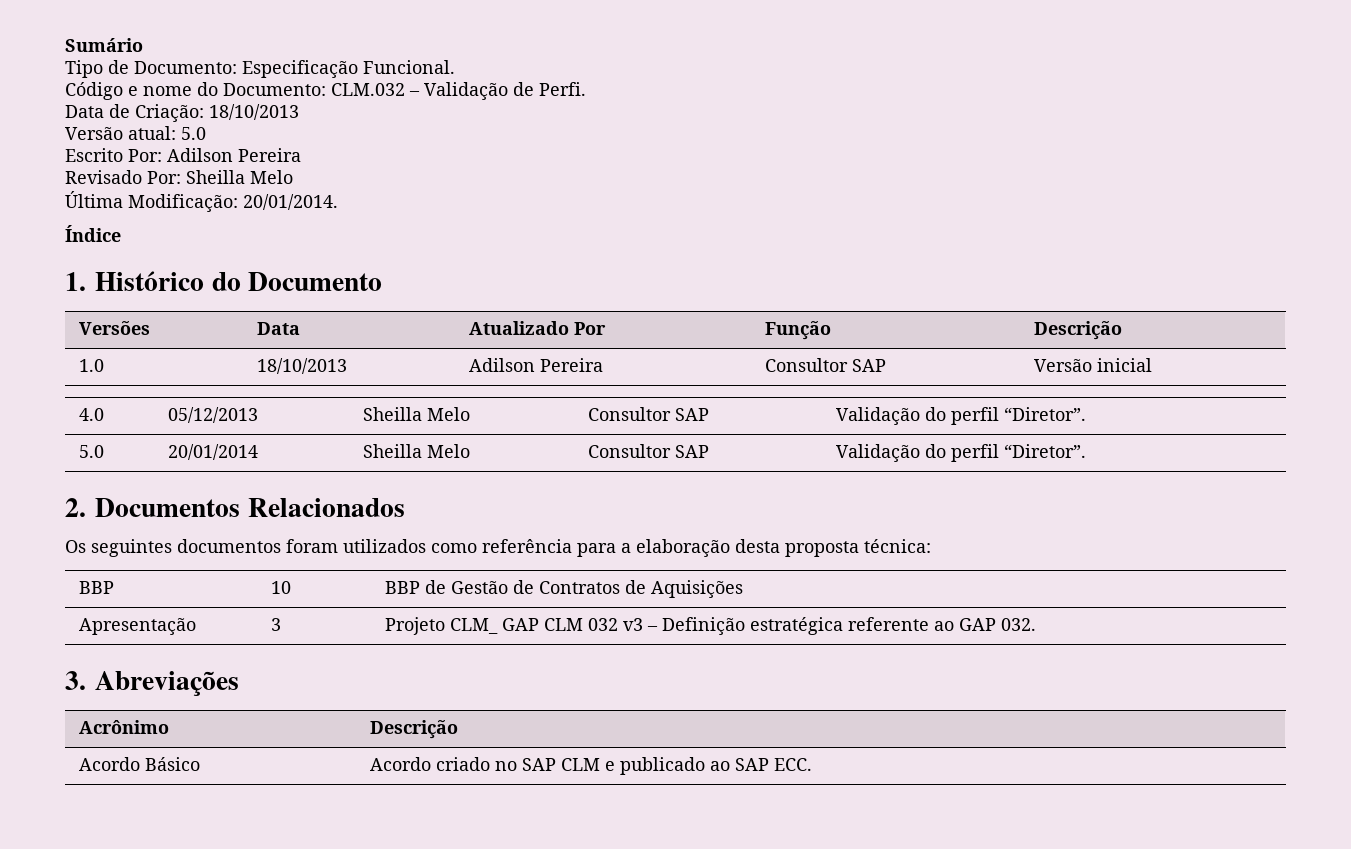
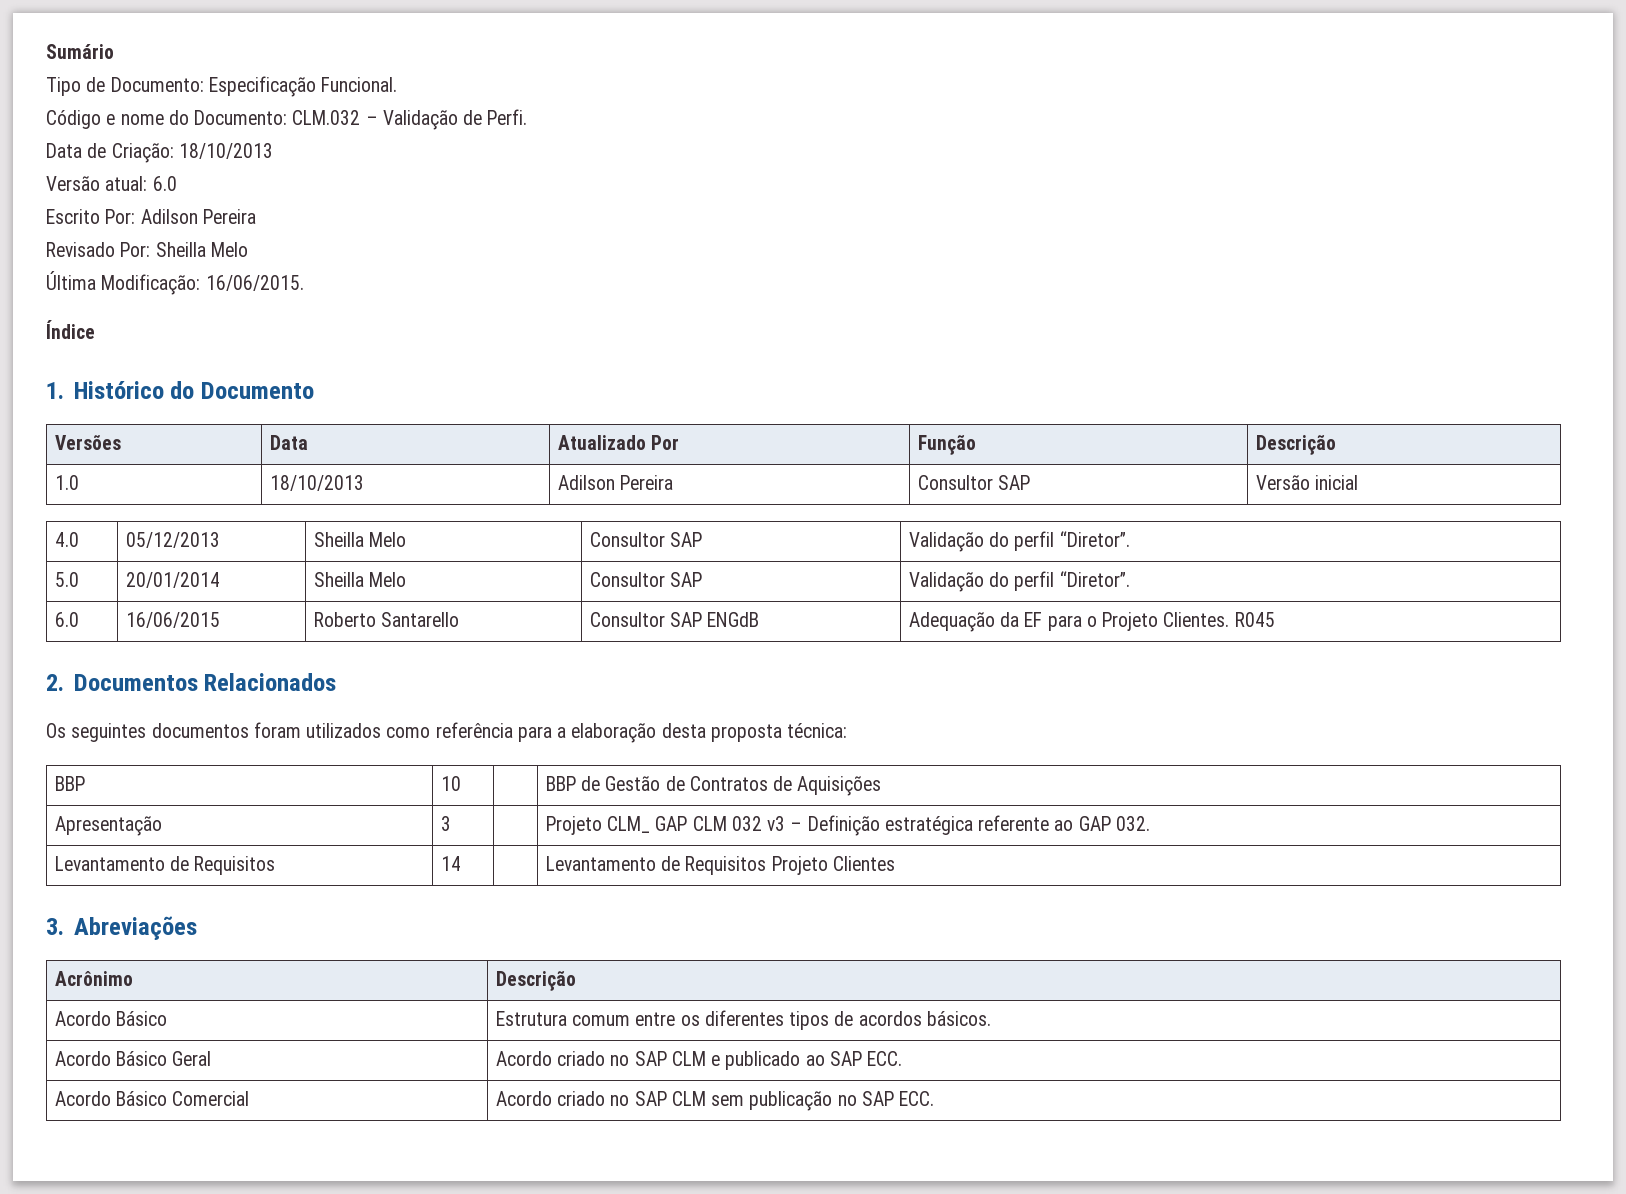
- Versão atual: 5.0
+ Versão atual: 6.0
- Última Modificação: 20/01/2014.
+ Última Modificação: 16/06/2015.
+ 6.0 | 16/06/2015 | Roberto Santarello | Consultor SAP ENGdB | Adequação da EF para o Projeto Clientes. R045
+ Levantamento de Requisitos | 14 | | Levantamento de Requisitos Projeto Clientes
- Acordo Básico | Acordo criado no SAP CLM e publicado ao SAP ECC.
+ Acordo Básico | Estrutura comum entre os diferentes tipos de acordos básicos.
+ Acordo Básico Geral | Acordo criado no SAP CLM e publicado ao SAP ECC.
+ Acordo Básico Comercial | Acordo criado no SAP CLM sem publicação no SAP ECC.

